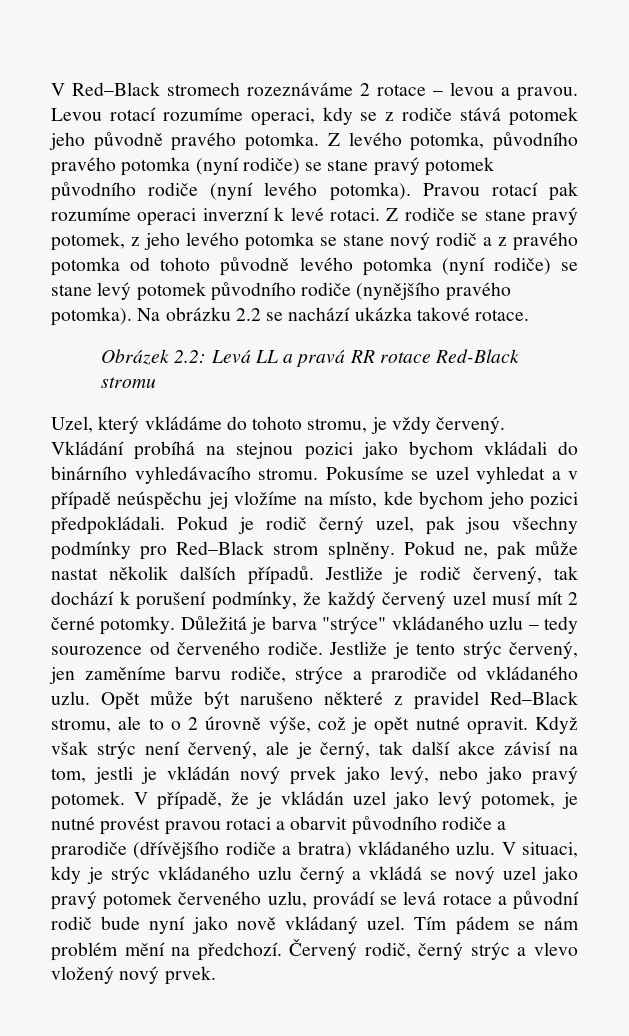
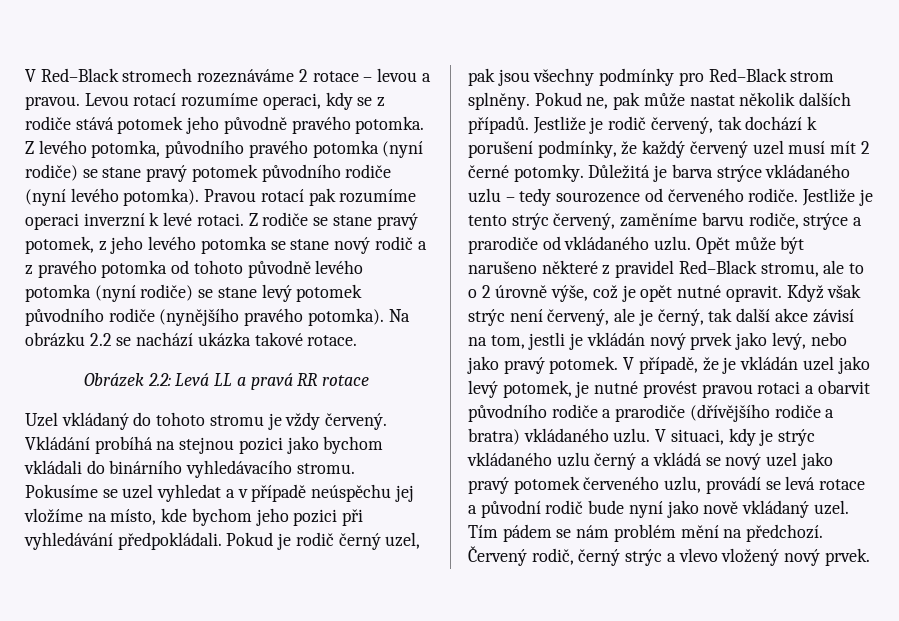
- Obrázek 2.2: Levá LL a pravá RR rotace Red-Black stromu
- Uzel, který vkládáme do tohoto stromu, je vždy červený.
+ Obrázek 2.2: Levá LL a pravá RR rotace
+ Uzel vkládaný do tohoto stromu je vždy červený.
- Pokusíme se uzel vyhledat a v případě neúspěchu jej vložíme na místo, kde bychom jeho pozici předpokládali.
+ Pokusíme se uzel vyhledat a v případě neúspěchu jej vložíme na místo, kde bychom jeho pozici při vyhledávání předpokládali.
- Důležitá je barva "strýce" vkládaného uzlu – tedy sourozence od červeného rodiče.
+ Důležitá je barva strýce vkládaného uzlu – tedy sourozence od červeného rodiče.
- Jestliže je tento strýc červený, jen zaměníme barvu rodiče, strýce a prarodiče od vkládaného uzlu.
+ Jestliže je tento strýc červený, zaměníme barvu rodiče, strýce a prarodiče od vkládaného uzlu.

